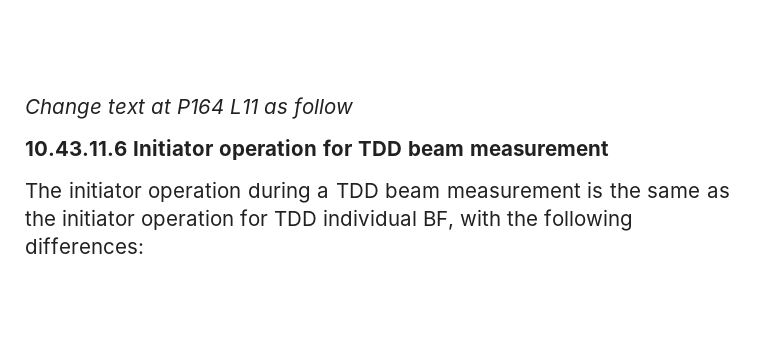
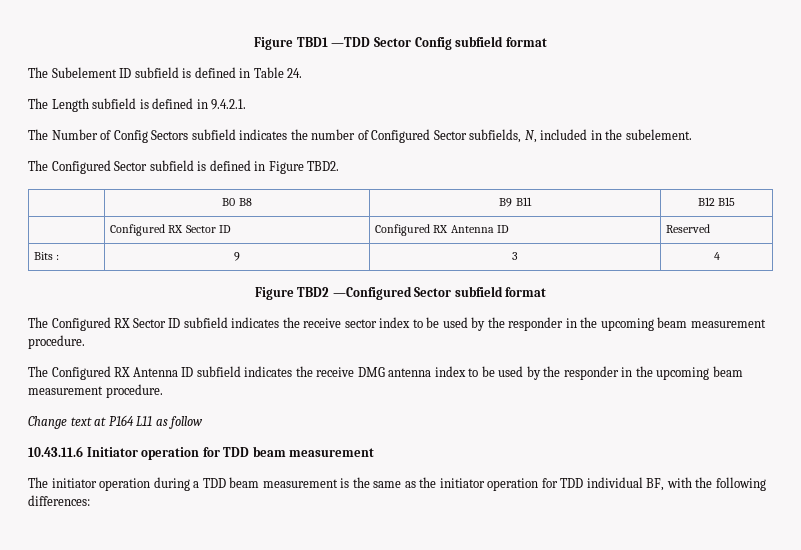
+ Figure TBD1 —TDD Sector Config subfield format
+ The Subelement ID subfield is defined in Table 24.
+ The Length subfield is defined in 9.4.2.1.
+ The Number of Config Sectors subfield indicates the number of Configured Sector subfields, N, included in the subelement.
+ The Configured Sector subfield is defined in Figure TBD2.
+ | B0 B8 | B9 B11 | B12 B15
+ | Configured RX Sector ID | Configured RX Antenna ID | Reserved
+ Bits : | 9 | 3 | 4
+ Figure TBD2 —Configured Sector subfield format
+ The Configured RX Sector ID subfield indicates the receive sector index to be used by the responder in the upcoming beam measurement procedure.
+ The Configured RX Antenna ID subfield indicates the receive DMG antenna index to be used by the responder in the upcoming beam measurement procedure.

